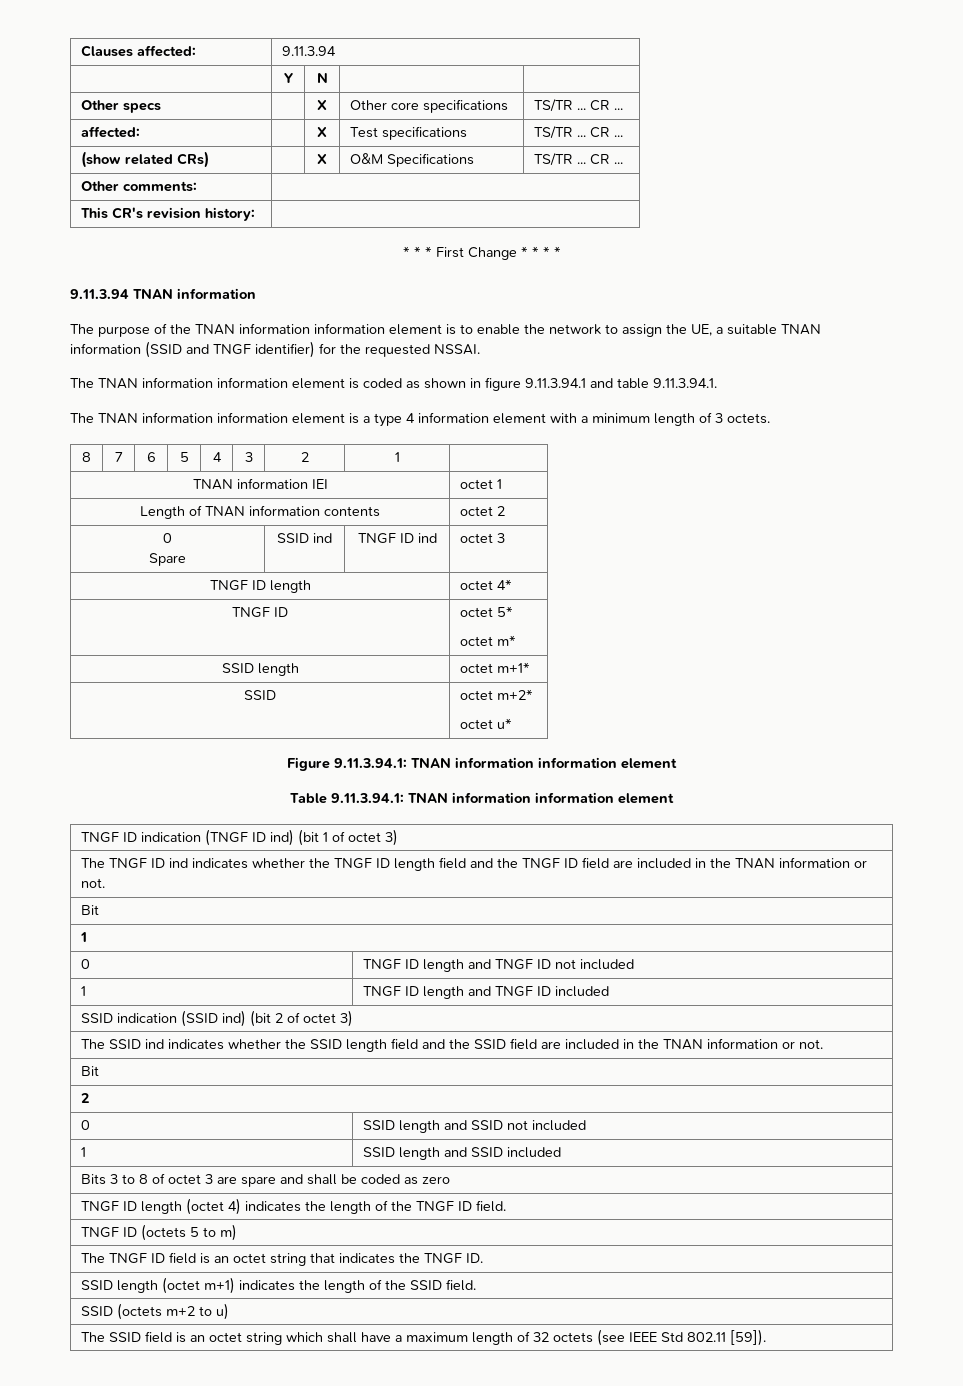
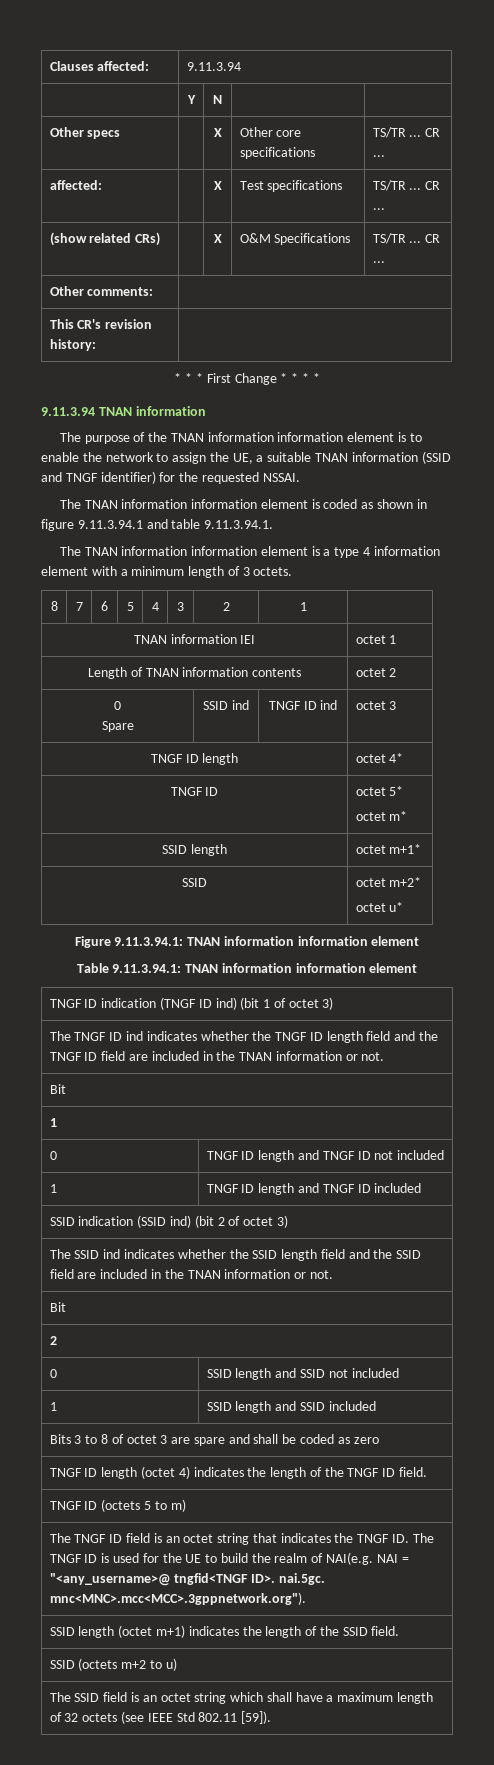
- The TNGF ID field is an octet string that indicates the TNGF ID.
+ The TNGF ID field is an octet string that indicates the TNGF ID. The TNGF ID is used for the UE to build the realm of NAI(e.g. NAI = "<any_username>@ tngfid<TNGF ID>. nai.5gc. mnc<MNC>.mcc<MCC>.3gppnetwork.org").

